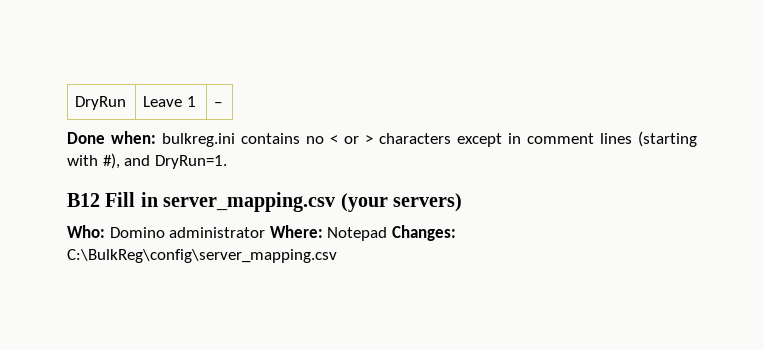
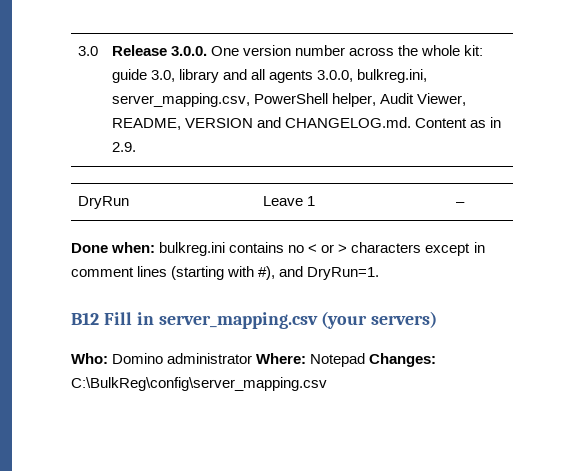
+ 3.0 | Release 3.0.0. One version number across the whole kit: guide 3.0, library and all agents 3.0.0, bulkreg.ini, server_mapping.csv, PowerShell helper, Audit Viewer, README, VERSION and CHANGELOG.md. Content as in 2.9.

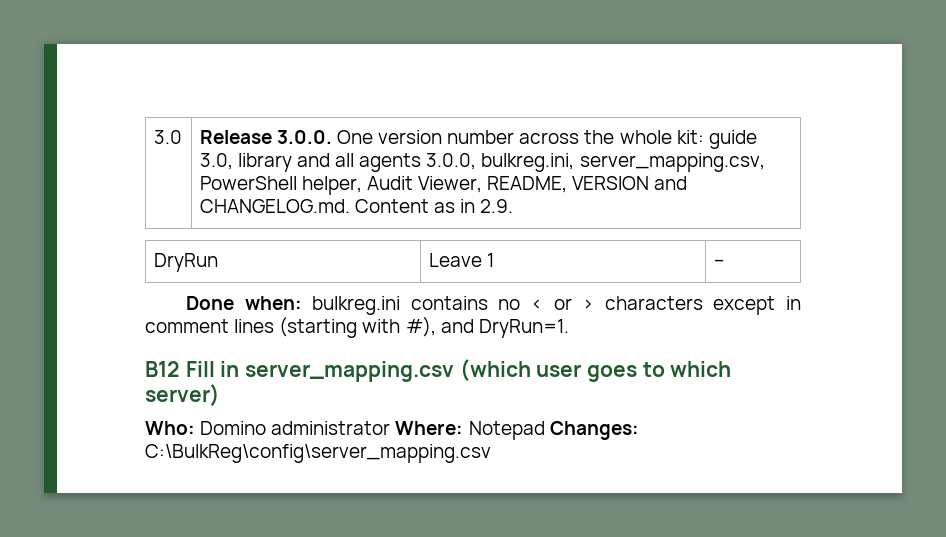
- B12 Fill in server_mapping.csv (your servers)
+ B12 Fill in server_mapping.csv (which user goes to which server)

